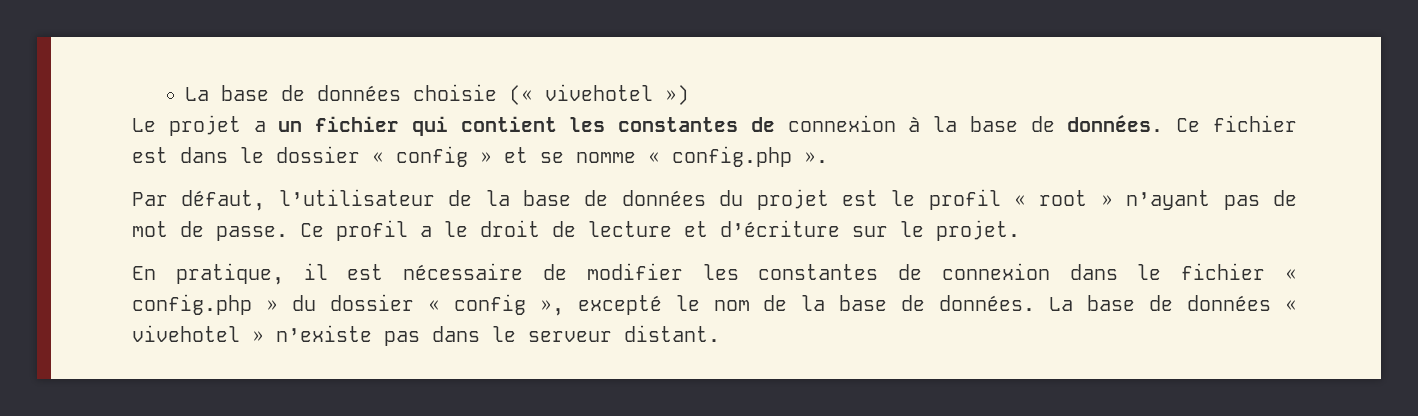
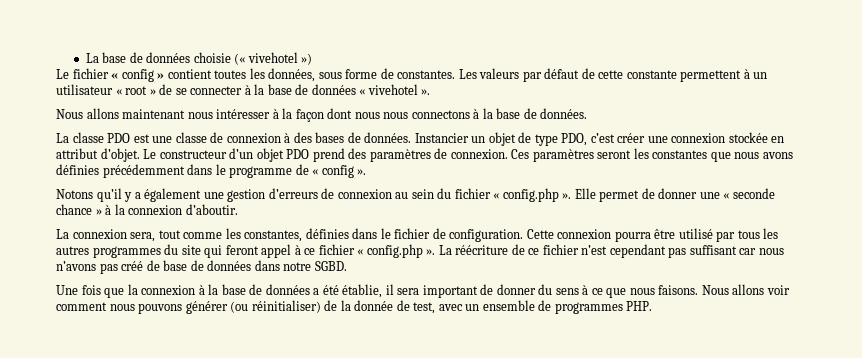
- Le projet a un fichier qui contient les constantes de connexion à la base de données. Ce fichier est dans le dossier « config » et se nomme « config.php ».
- Par défaut, l’utilisateur de la base de données du projet est le profil « root » n’ayant pas de mot de passe. Ce profil a le droit de lecture et d’écriture sur le projet.
- En pratique, il est nécessaire de modifier les constantes de connexion dans le fichier « config.php » du dossier « config », excepté le nom de la base de données. La base de données « vivehotel » n’existe pas dans le serveur distant.
+ Le fichier « config » contient toutes les données, sous forme de constantes. Les valeurs par défaut de cette constante permettent à un utilisateur « root » de se connecter à la base de données « vivehotel ».
+ Nous allons maintenant nous intéresser à la façon dont nous nous connectons à la base de données.
+ La classe PDO est une classe de connexion à des bases de données. Instancier un objet de type PDO, c’est créer une connexion stockée en attribut d’objet. Le constructeur d’un objet PDO prend des paramètres de connexion. Ces paramètres seront les constantes que nous avons définies précédemment dans le programme de « config ».
+ Notons qu’il y a également une gestion d’erreurs de connexion au sein du fichier « config.php ». Elle permet de donner une « seconde chance » à la connexion d’aboutir.
+ La connexion sera, tout comme les constantes, définies dans le fichier de configuration. Cette connexion pourra être utilisé par tous les autres programmes du site qui feront appel à ce fichier « config.php ». La réécriture de ce fichier n’est cependant pas suffisant car nous n’avons pas créé de base de données dans notre SGBD.
+ Une fois que la connexion à la base de données a été établie, il sera important de donner du sens à ce que nous faisons. Nous allons voir comment nous pouvons générer (ou réinitialiser) de la donnée de test, avec un ensemble de programmes PHP.

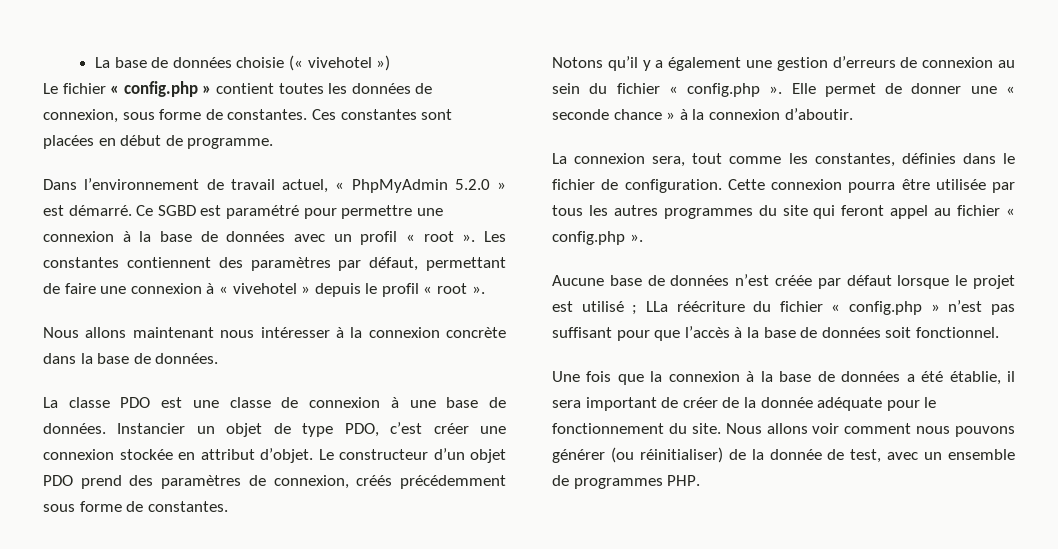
- Le fichier « config » contient toutes les données, sous forme de constantes. Les valeurs par défaut de cette constante permettent à un utilisateur « root » de se connecter à la base de données « vivehotel ».
+ Le fichier « config.php » contient toutes les données de connexion, sous forme de constantes. Ces constantes sont placées en début de programme.
+ Dans l’environnement de travail actuel, « PhpMyAdmin 5.2.0 » est démarré. Ce SGBD est paramétré pour permettre une connexion à la base de données avec un profil « root ». Les constantes contiennent des paramètres par défaut, permettant de faire une connexion à « vivehotel » depuis le profil « root ».
- Nous allons maintenant nous intéresser à la façon dont nous nous connectons à la base de données.
+ Nous allons maintenant nous intéresser à la connexion concrète dans la base de données.
- La classe PDO est une classe de connexion à des bases de données.
+ La classe PDO est une classe de connexion à une base de données.
- Le constructeur d’un objet PDO prend des paramètres de connexion. Ces paramètres seront les constantes que nous avons définies précédemment dans le programme de « config ».
+ Le constructeur d’un objet PDO prend des paramètres de connexion, créés précédemment sous forme de constantes.
- Cette connexion pourra être utilisé par tous les autres programmes du site qui feront appel à ce fichier « config.php ». La réécriture de ce fichier n’est cependant pas suffisant car nous n’avons pas créé de base de données dans notre SGBD.
+ Cette connexion pourra être utilisée par tous les autres programmes du site qui feront appel au fichier « config.php ».
+ Aucune base de données n’est créée par défaut lorsque le projet est utilisé ; LLa réécriture du fichier « config.php » n’est pas suffisant pour que l’accès à la base de données soit fonctionnel.
- Une fois que la connexion à la base de données a été établie, il sera important de donner du sens à ce que nous faisons.
+ Une fois que la connexion à la base de données a été établie, il sera important de créer de la donnée adéquate pour le fonctionnement du site.

